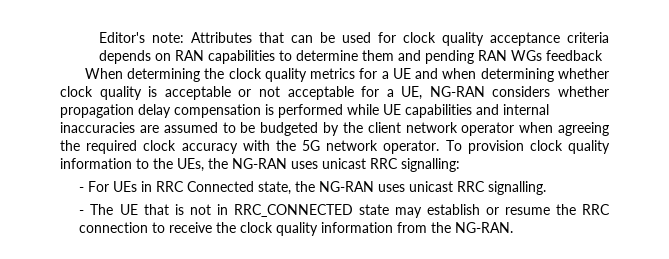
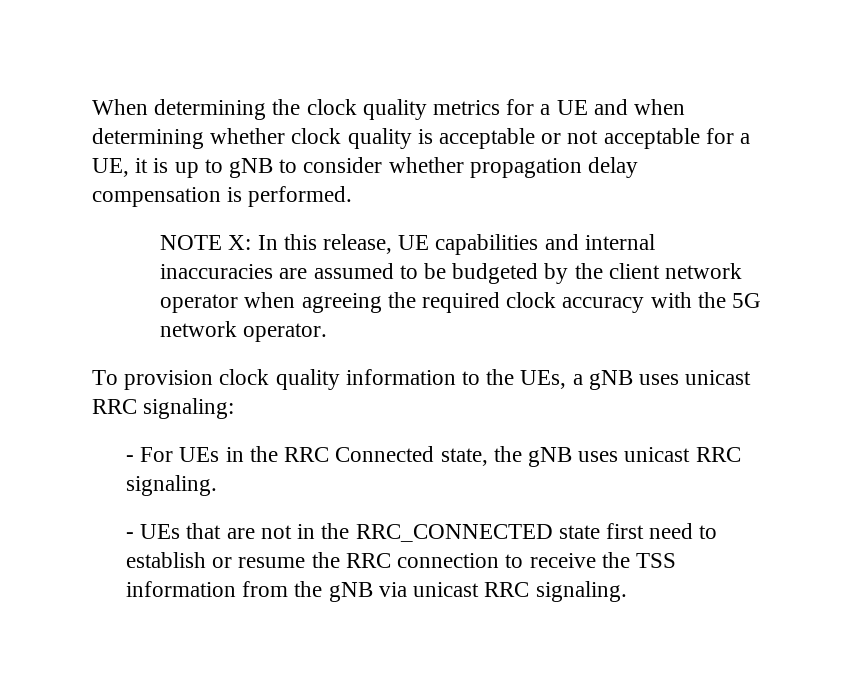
- Editor's note: Attributes that can be used for clock quality acceptance criteria depends on RAN capabilities to determine them and pending RAN WGs feedback
- When determining the clock quality metrics for a UE and when determining whether clock quality is acceptable or not acceptable for a UE, NG-RAN considers whether propagation delay compensation is performed while UE capabilities and internal inaccuracies are assumed to be budgeted by the client network operator when agreeing the required clock accuracy with the 5G network operator. To provision clock quality information to the UEs, the NG-RAN uses unicast RRC signalling:
+ When determining the clock quality metrics for a UE and when determining whether clock quality is acceptable or not acceptable for a UE, it is up to gNB to consider whether propagation delay compensation is performed.
+ NOTE X: In this release, UE capabilities and internal inaccuracies are assumed to be budgeted by the client network operator when agreeing the required clock accuracy with the 5G network operator.
+ To provision clock quality information to the UEs, a gNB uses unicast RRC signaling:
- - For UEs in RRC Connected state, the NG-RAN uses unicast RRC signalling.
- - The UE that is not in RRC_CONNECTED state may establish or resume the RRC connection to receive the clock quality information from the NG-RAN.
+ - For UEs in the RRC Connected state, the gNB uses unicast RRC signaling.
+ - UEs that are not in the RRC_CONNECTED state first need to establish or resume the RRC connection to receive the TSS information from the gNB via unicast RRC signaling.

